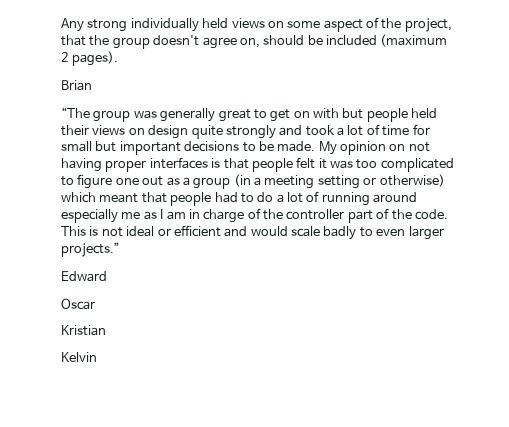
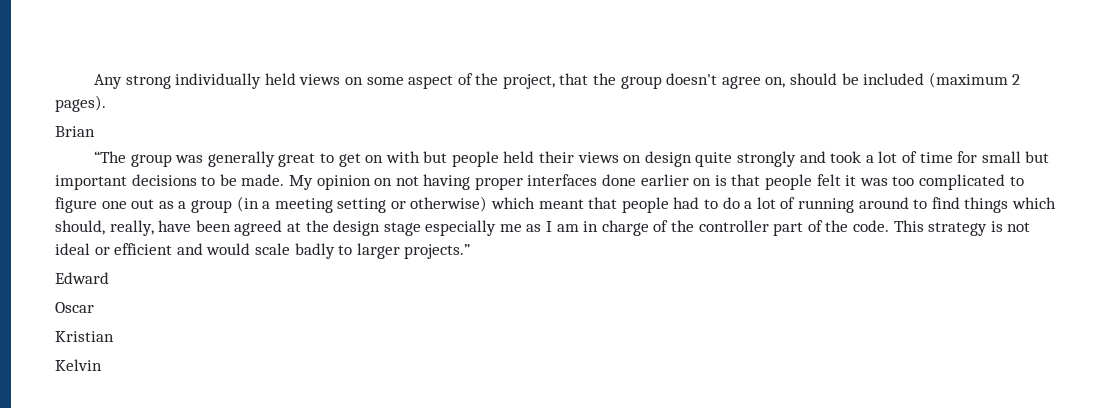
- My opinion on not having proper interfaces is that people felt it was too complicated to figure one out as a group (in a meeting setting or otherwise) which meant that people had to do a lot of running around especially me as I am in charge of the controller part of the code.
+ My opinion on not having proper interfaces done earlier on is that people felt it was too complicated to figure one out as a group (in a meeting setting or otherwise) which meant that people had to do a lot of running around to find things which should, really, have been agreed at the design stage especially me as I am in charge of the controller part of the code.
- This is not ideal or efficient and would scale badly to even larger projects.”
+ This strategy is not ideal or efficient and would scale badly to larger projects.”

